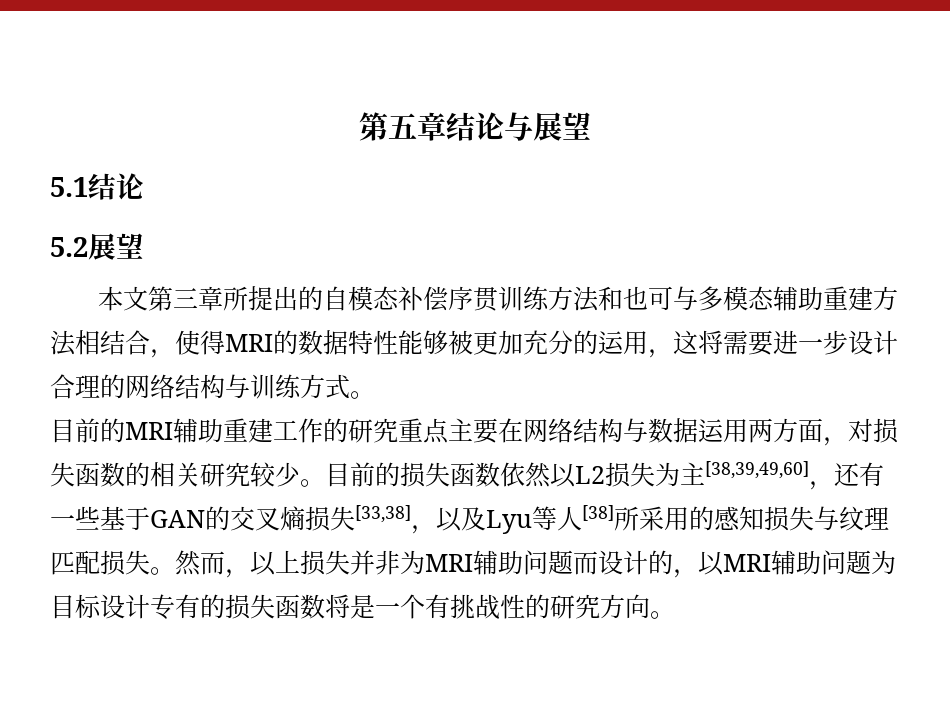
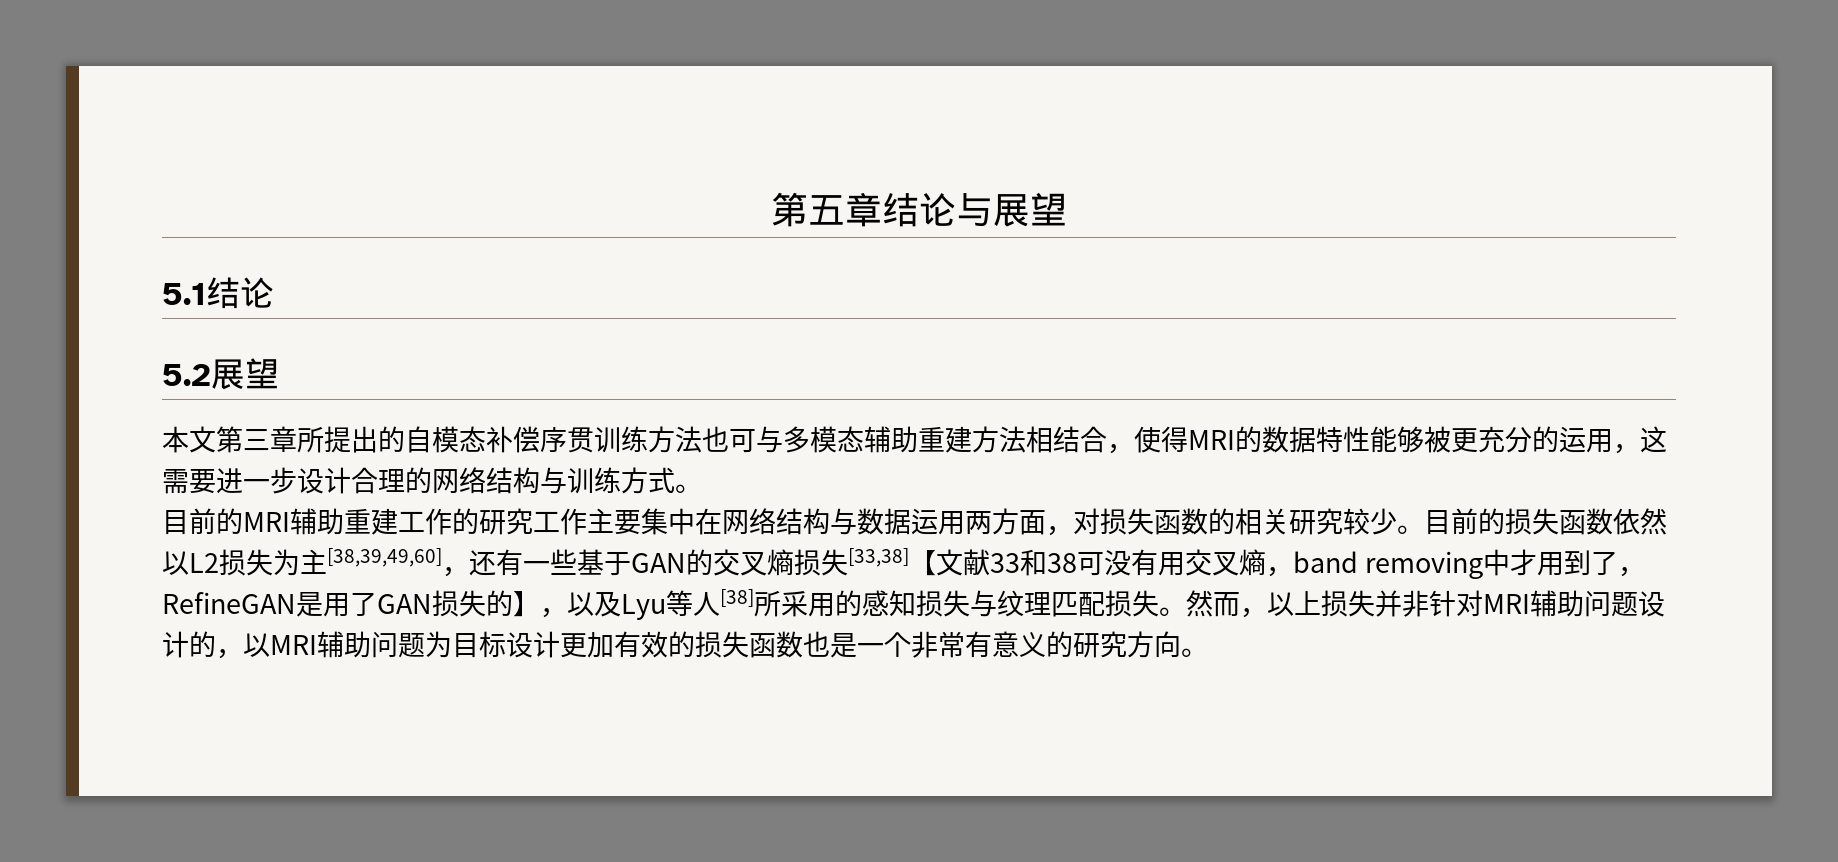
- 本文第三章所提出的自模态补偿序贯训练方法和也可与多模态辅助重建方法相结合，使得MRI的数据特性能够被更加充分的运用，这将需要进一步设计合理的网络结构与训练方式。
+ 本文第三章所提出的自模态补偿序贯训练方法也可与多模态辅助重建方法相结合，使得MRI的数据特性能够被更充分的运用，这需要进一步设计合理的网络结构与训练方式。
- 目前的MRI辅助重建工作的研究重点主要在网络结构与数据运用两方面，对损失函数的相关研究较少。
+ 目前的MRI辅助重建工作的研究工作主要集中在网络结构与数据运用两方面，对损失函数的相关研究较少。
- 目前的损失函数依然以L2损失为主[38,39,49,60]，还有一些基于GAN的交叉熵损失[33,38]，以及Lyu等人[38]所采用的感知损失与纹理匹配损失。
+ 目前的损失函数依然以L2损失为主[38,39,49,60]，还有一些基于GAN的交叉熵损失[33,38]【文献33和38可没有用交叉熵，band removing中才用到了，RefineGAN是用了GAN损失的】，以及Lyu等人[38]所采用的感知损失与纹理匹配损失。
- 然而，以上损失并非为MRI辅助问题而设计的，以MRI辅助问题为目标设计专有的损失函数将是一个有挑战性的研究方向。
+ 然而，以上损失并非针对MRI辅助问题设计的，以MRI辅助问题为目标设计更加有效的损失函数也是一个非常有意义的研究方向。

